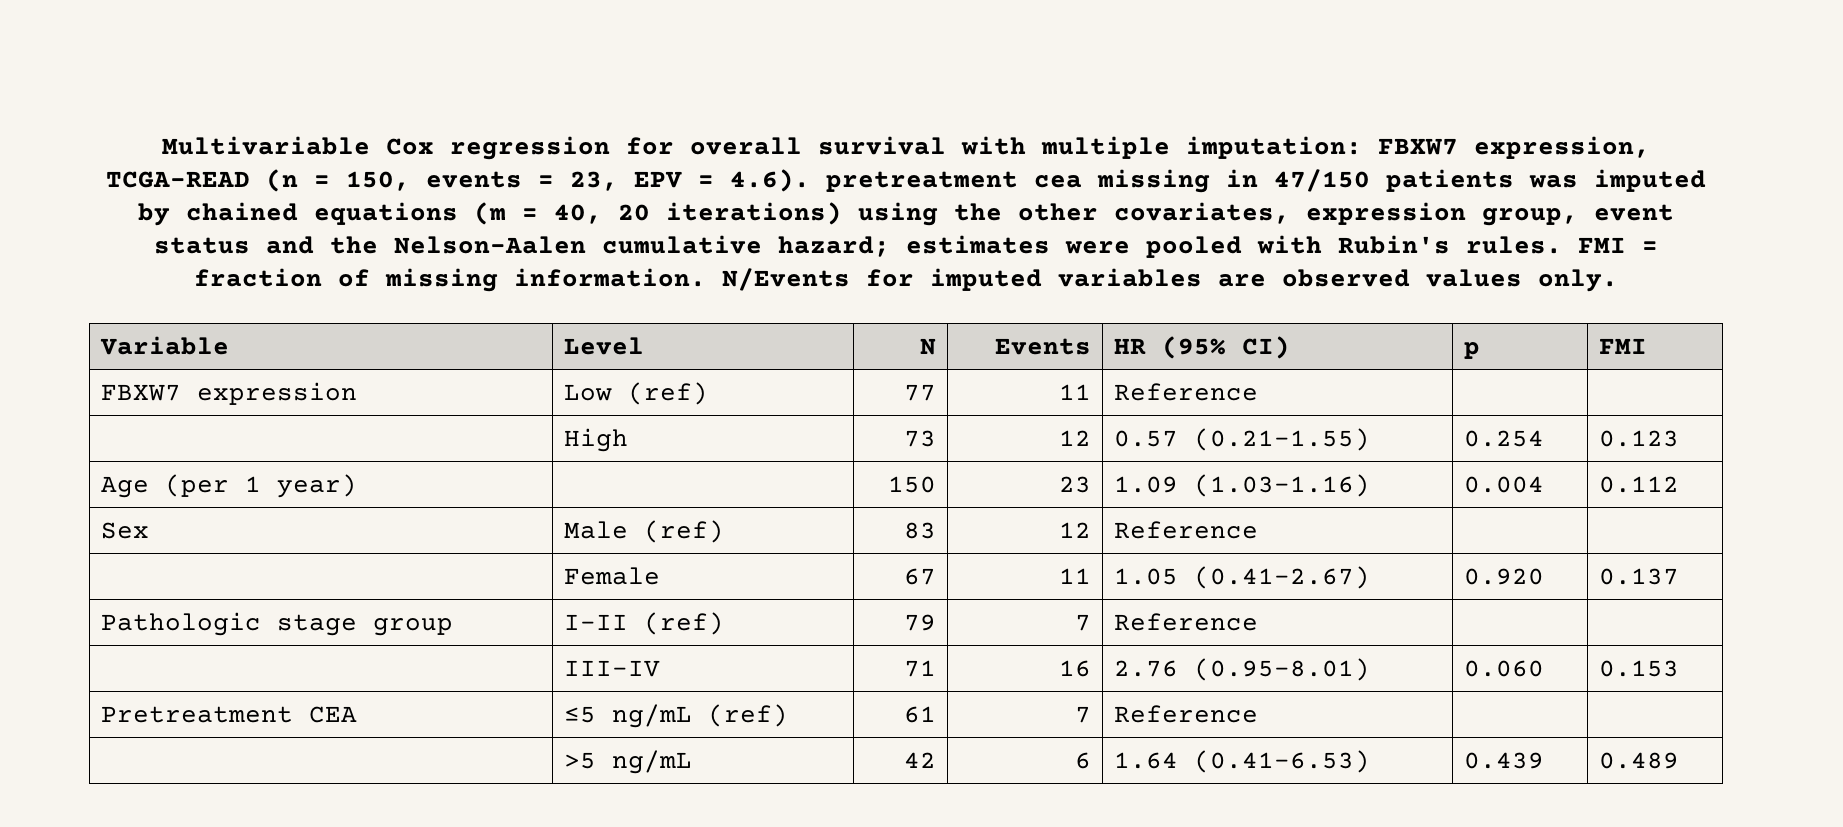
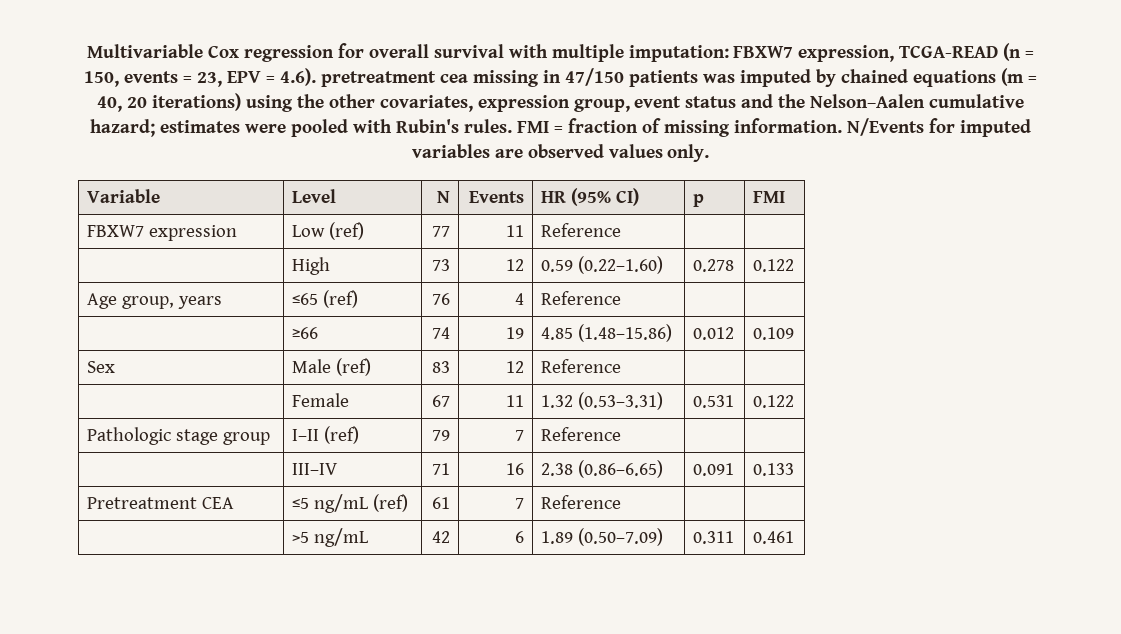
- | High | 73 | 12 | 0.57 (0.21–1.55) | 0.254 | 0.123
- Age (per 1 year) | | 150 | 23 | 1.09 (1.03–1.16) | 0.004 | 0.112
+ | High | 73 | 12 | 0.59 (0.22–1.60) | 0.278 | 0.122
+ Age group, years | ≤65 (ref) | 76 | 4 | Reference | |
+ | ≥66 | 74 | 19 | 4.85 (1.48–15.86) | 0.012 | 0.109
- | Female | 67 | 11 | 1.05 (0.41–2.67) | 0.920 | 0.137
+ | Female | 67 | 11 | 1.32 (0.53–3.31) | 0.531 | 0.122
- | III–IV | 71 | 16 | 2.76 (0.95–8.01) | 0.060 | 0.153
+ | III–IV | 71 | 16 | 2.38 (0.86–6.65) | 0.091 | 0.133
- | >5 ng/mL | 42 | 6 | 1.64 (0.41–6.53) | 0.439 | 0.489
+ | >5 ng/mL | 42 | 6 | 1.89 (0.50–7.09) | 0.311 | 0.461

